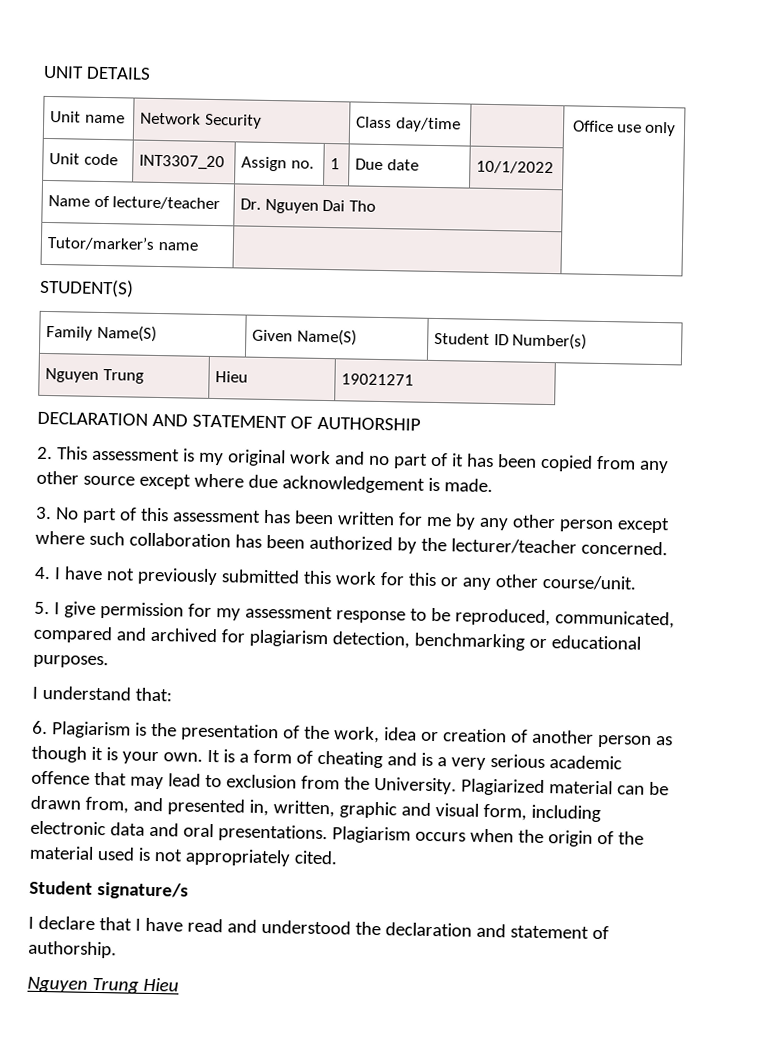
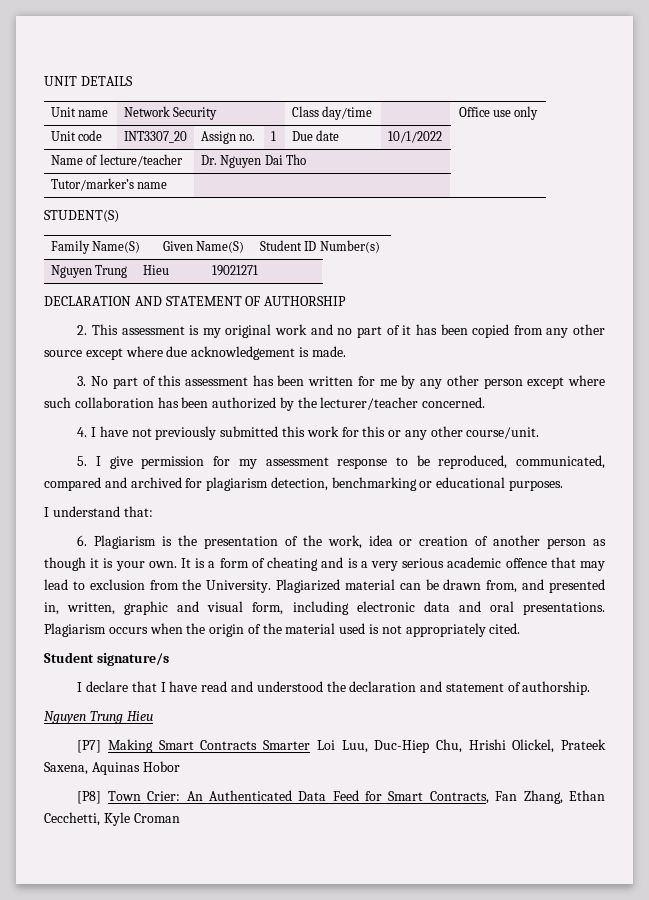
+ [P7] Making Smart Contracts Smarter Loi Luu, Duc-Hiep Chu, Hrishi Olickel, Prateek Saxena, Aquinas Hobor
+ [P8] Town Crier: An Authenticated Data Feed for Smart Contracts, Fan Zhang, Ethan Cecchetti, Kyle Croman

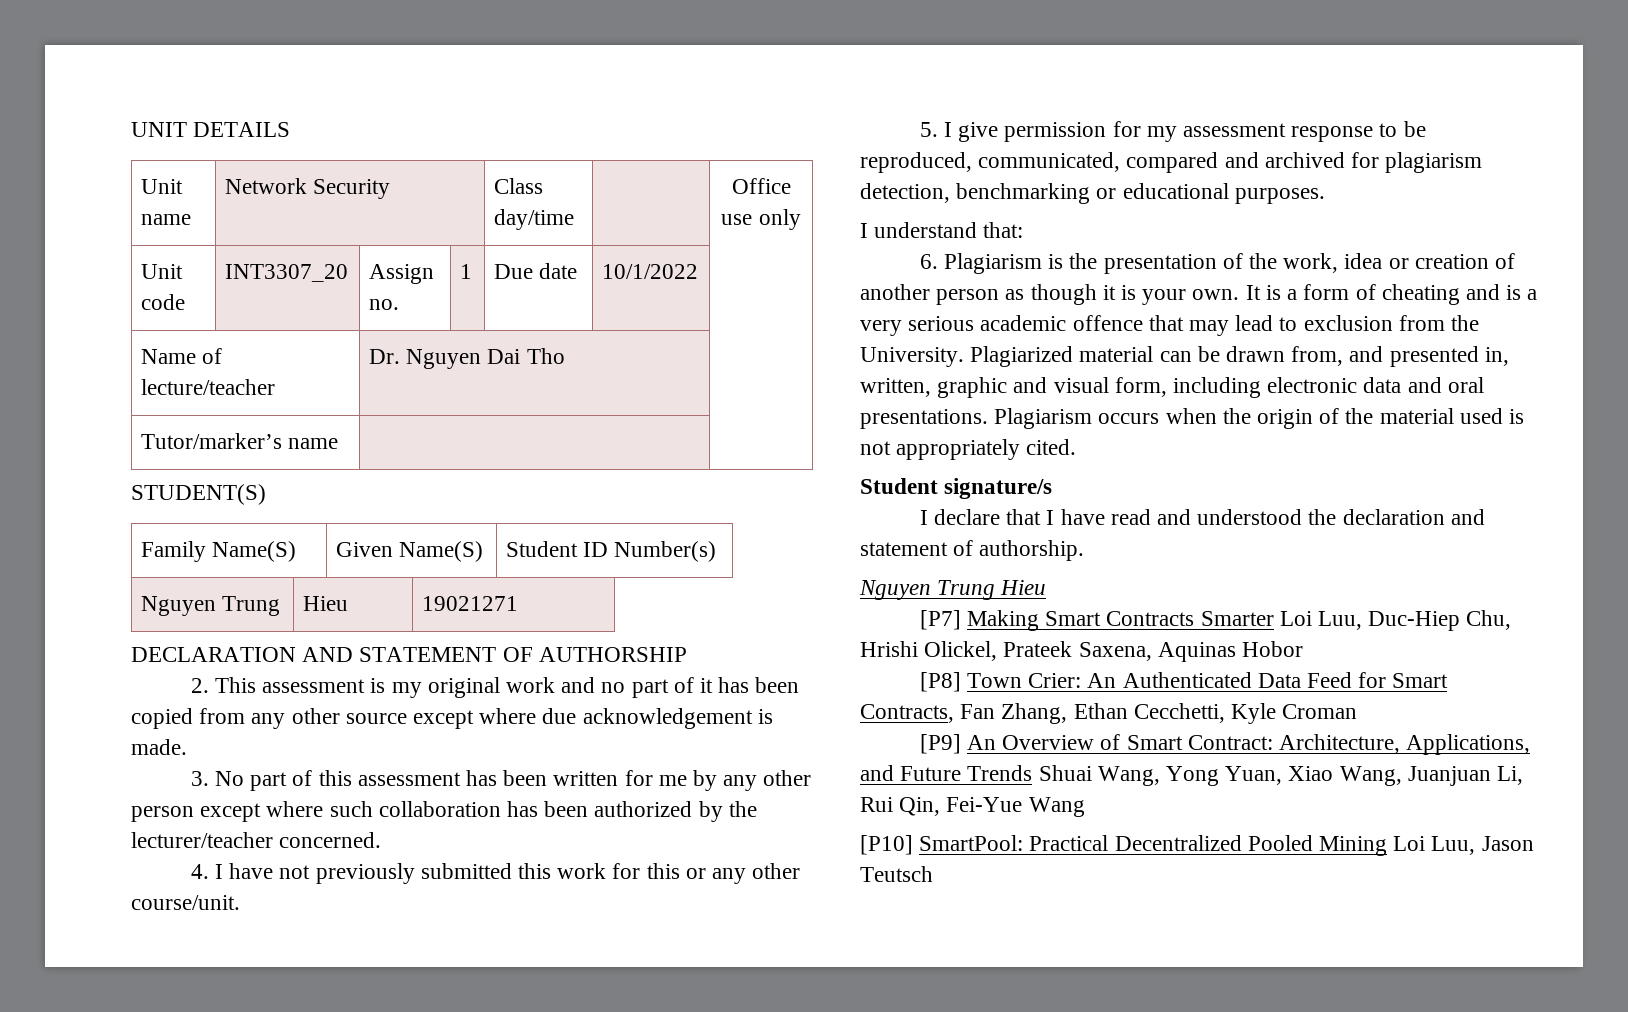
+ [P9] An Overview of Smart Contract: Architecture, Applications, and Future Trends Shuai Wang, Yong Yuan, Xiao Wang, Juanjuan Li, Rui Qin, Fei-Yue Wang
+ [P10] SmartPool: Practical Decentralized Pooled Mining Loi Luu, Jason Teutsch

